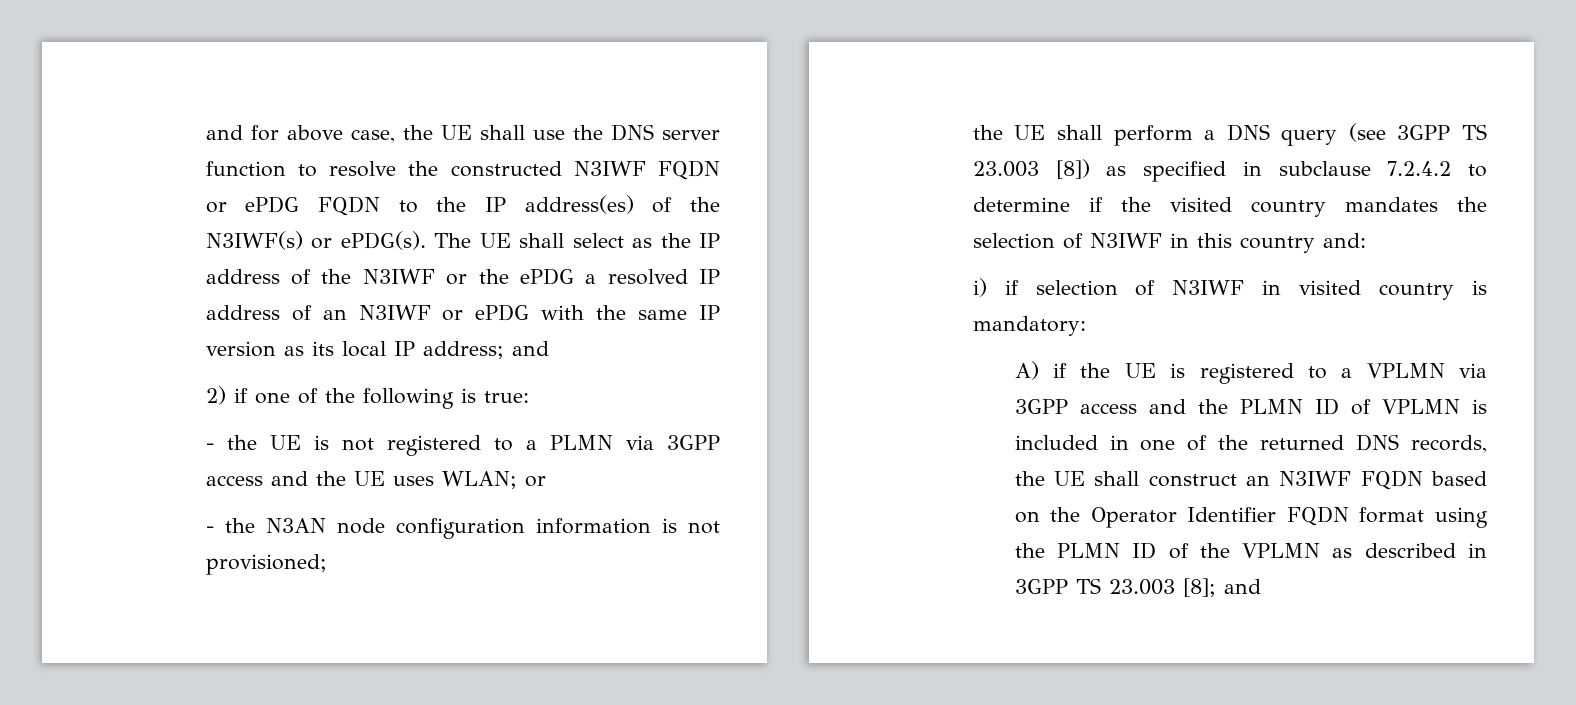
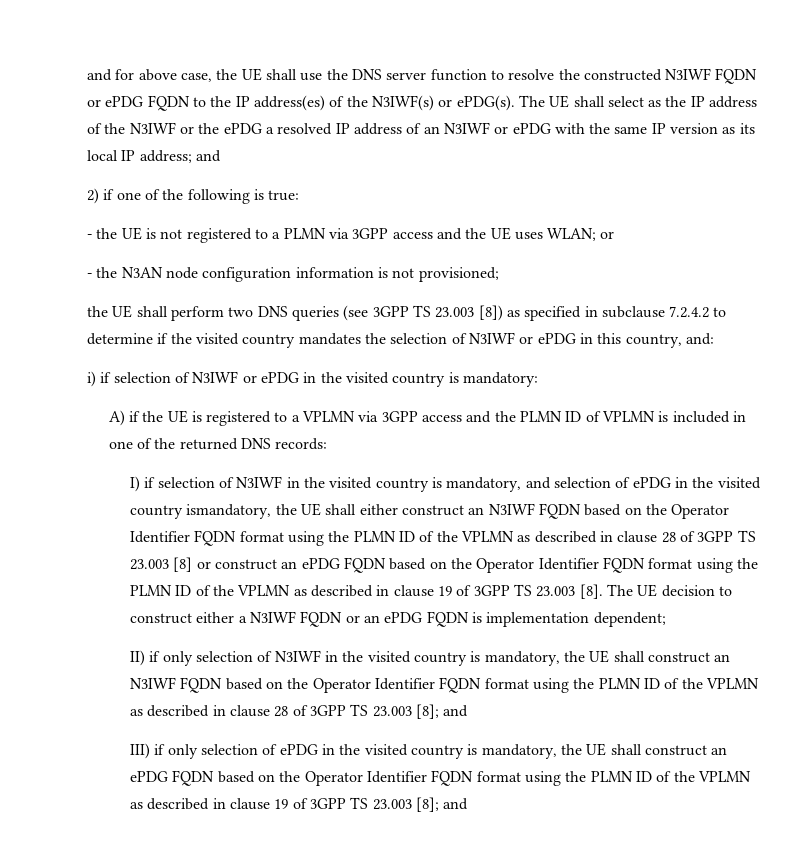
- the UE shall perform a DNS query (see 3GPP TS 23.003 [8]) as specified in subclause 7.2.4.2 to determine if the visited country mandates the selection of N3IWF in this country and:
+ the UE shall perform two DNS queries (see 3GPP TS 23.003 [8]) as specified in subclause 7.2.4.2 to determine if the visited country mandates the selection of N3IWF or ePDG in this country, and:
- i) if selection of N3IWF in visited country is mandatory:
+ i) if selection of N3IWF or ePDG in the visited country is mandatory:
- A) if the UE is registered to a VPLMN via 3GPP access and the PLMN ID of VPLMN is included in one of the returned DNS records, the UE shall construct an N3IWF FQDN based on the Operator Identifier FQDN format using the PLMN ID of the VPLMN as described in 3GPP TS 23.003 [8]; and
+ A) if the UE is registered to a VPLMN via 3GPP access and the PLMN ID of VPLMN is included in one of the returned DNS records:
+ I) if selection of N3IWF in the visited country is mandatory, and selection of ePDG in the visited country ismandatory, the UE shall either construct an N3IWF FQDN based on the Operator Identifier FQDN format using the PLMN ID of the VPLMN as described in clause 28 of 3GPP TS 23.003 [8] or construct an ePDG FQDN based on the Operator Identifier FQDN format using the PLMN ID of the VPLMN as described in clause 19 of 3GPP TS 23.003 [8]. The UE decision to construct either a N3IWF FQDN or an ePDG FQDN is implementation dependent;
+ II) if only selection of N3IWF in the visited country is mandatory, the UE shall construct an N3IWF FQDN based on the Operator Identifier FQDN format using the PLMN ID of the VPLMN as described in clause 28 of 3GPP TS 23.003 [8]; and
+ III) if only selection of ePDG in the visited country is mandatory, the UE shall construct an ePDG FQDN based on the Operator Identifier FQDN format using the PLMN ID of the VPLMN as described in clause 19 of 3GPP TS 23.003 [8]; and

